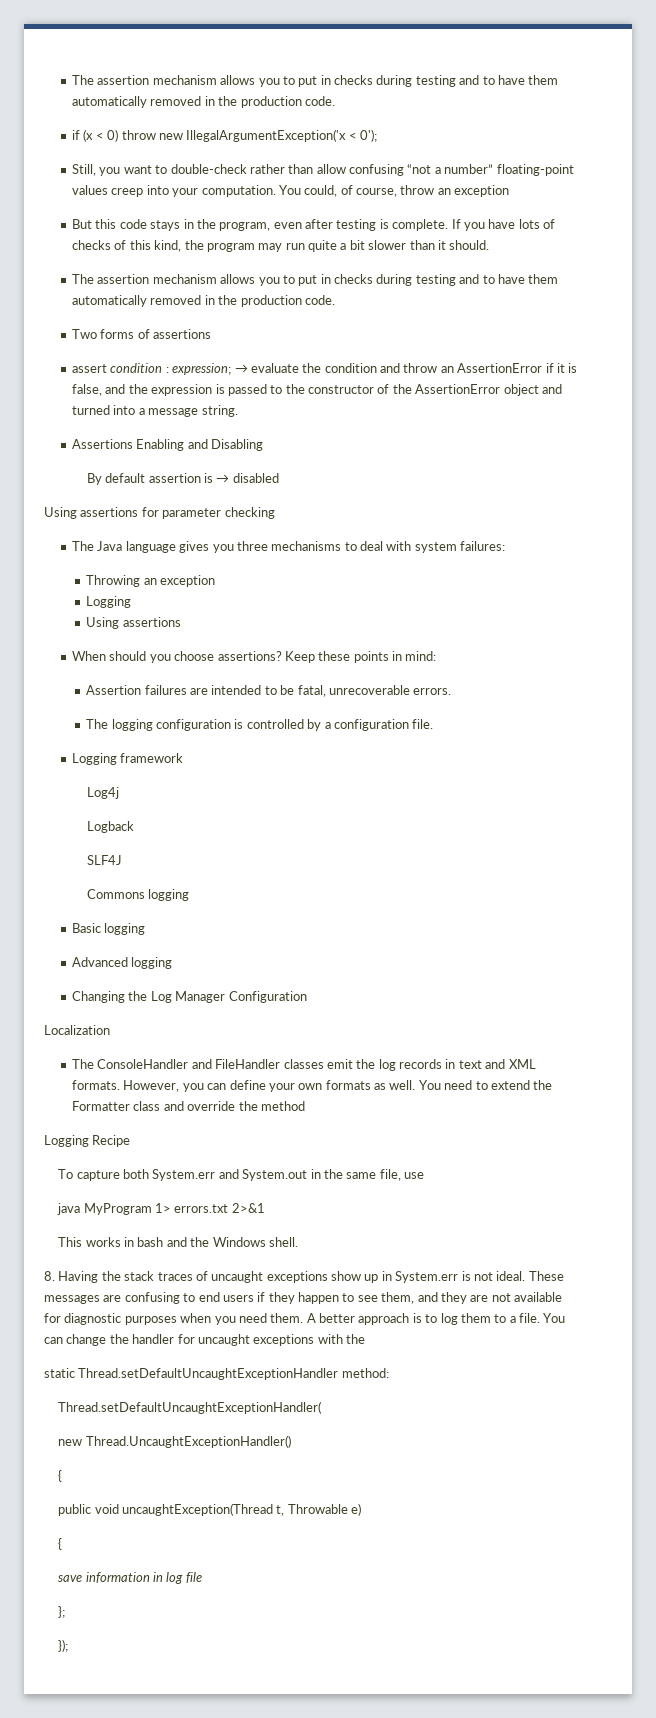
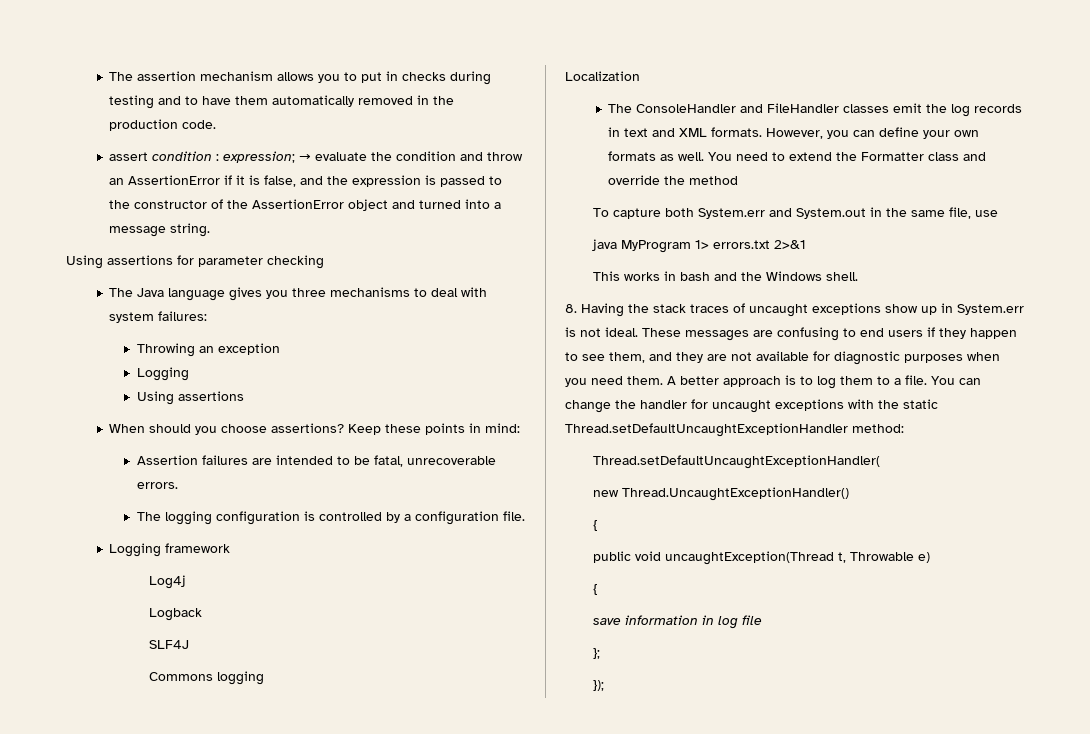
- if (x < 0) throw new IllegalArgumentException('x < 0');
- Still, you want to double-check rather than allow confusing “not a number” floating-point values creep into your computation. You could, of course, throw an exception
- But this code stays in the program, even after testing is complete. If you have lots of checks of this kind, the program may run quite a bit slower than it should.
- The assertion mechanism allows you to put in checks during testing and to have them automatically removed in the production code.
- Two forms of assertions
- Assertions Enabling and Disabling
- By default assertion is → disabled
- Basic logging
- Advanced logging
- Changing the Log Manager Configuration
- Logging Recipe
- You can change the handler for uncaught exceptions with the
- static Thread.setDefaultUncaughtExceptionHandler method:
+ You can change the handler for uncaught exceptions with the static Thread.setDefaultUncaughtExceptionHandler method:

